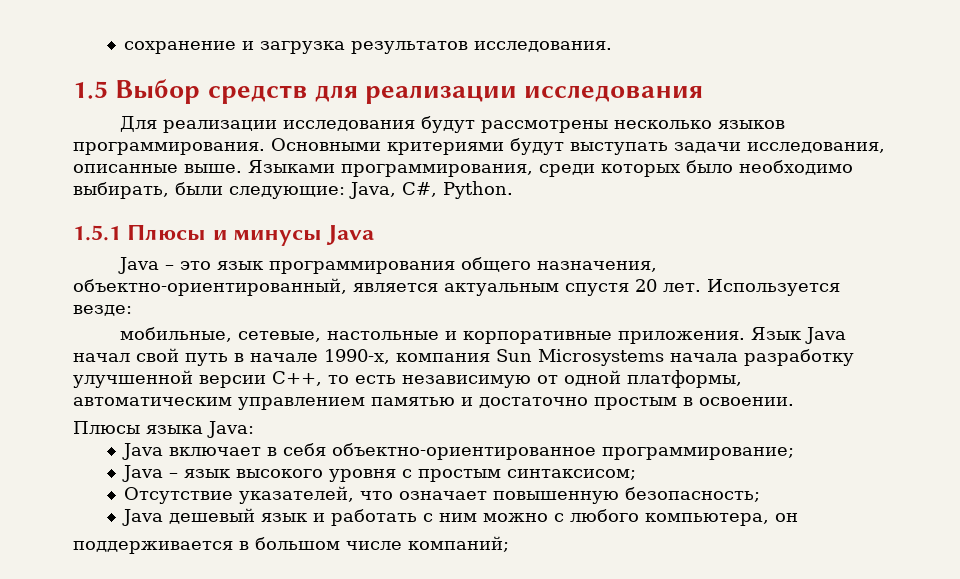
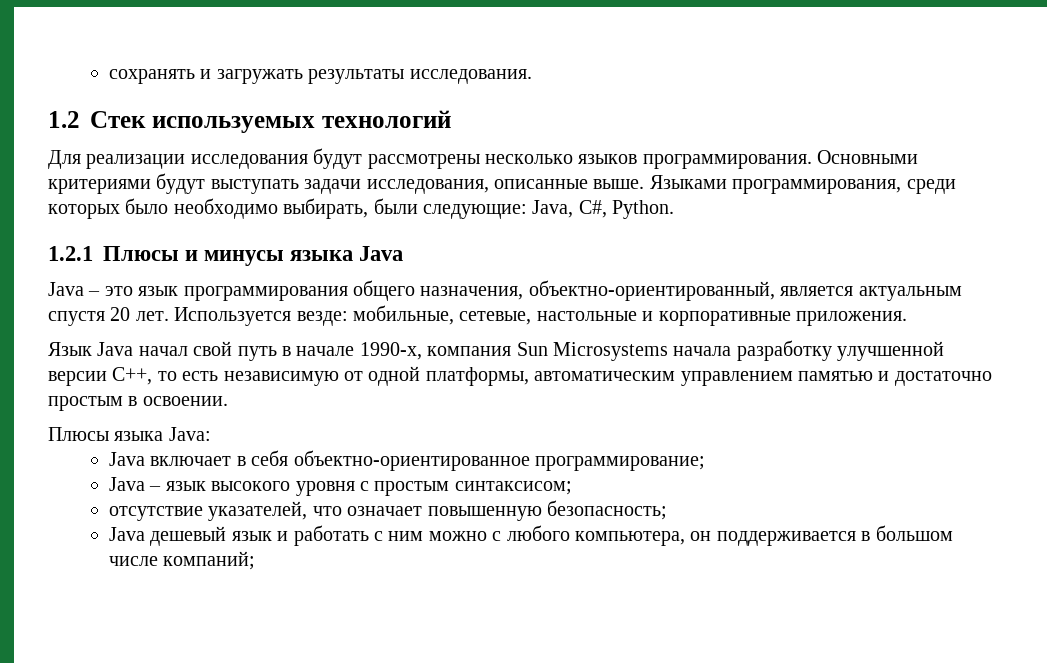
- сохранение и загрузка результатов исследования.
- 1.5 Выбор средств для реализации исследования
+ сохранять и загружать результаты исследования.
+ 1.2 Стек используемых технологий
- 1.5.1 Плюсы и минусы Java
+ 1.2.1 Плюсы и минусы языка Java
- Используется везде:
- мобильные, сетевые, настольные и корпоративные приложения. Язык Java начал свой путь в начале 1990-х, компания Sun Microsystems начала разработку улучшенной версии C++, то есть независимую от одной платформы, автоматическим управлением памятью и достаточно простым в освоении.
+ Используется везде: мобильные, сетевые, настольные и корпоративные приложения.
+ Язык Java начал свой путь в начале 1990-х, компания Sun Microsystems начала разработку улучшенной версии C++, то есть независимую от одной платформы, автоматическим управлением памятью и достаточно простым в освоении.
- Отсутствие указателей, что означает повышенную безопасность;
+ отсутствие указателей, что означает повышенную безопасность;
- Java дешевый язык и работать с ним можно с любого компьютера, он
- поддерживается в большом числе компаний;
+ Java дешевый язык и работать с ним можно с любого компьютера, он поддерживается в большом числе компаний;

